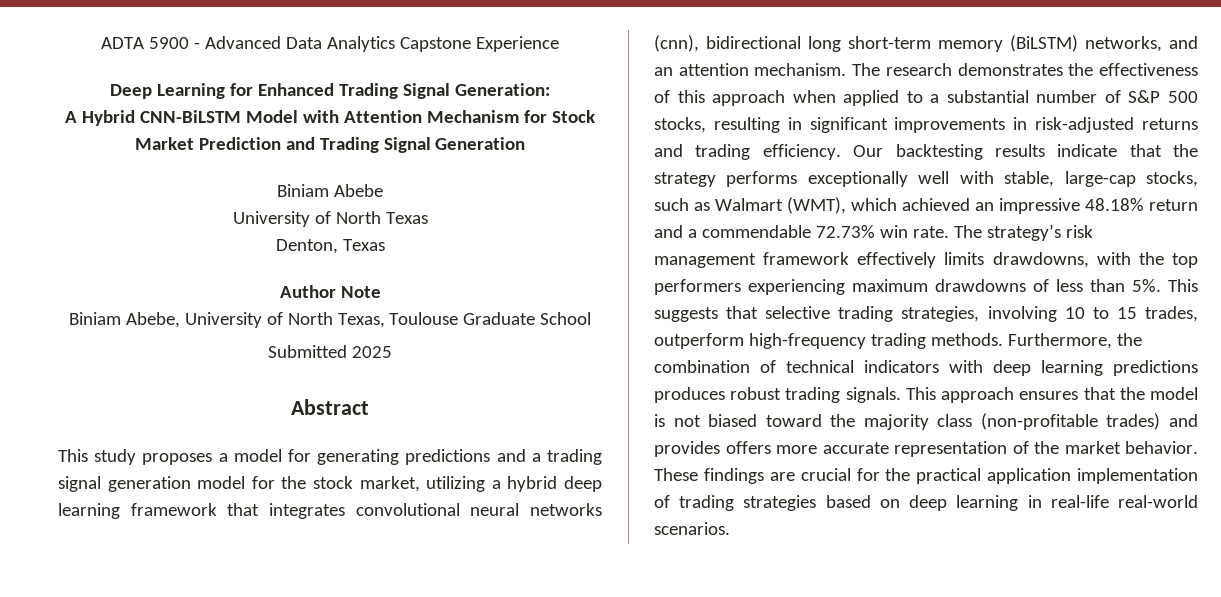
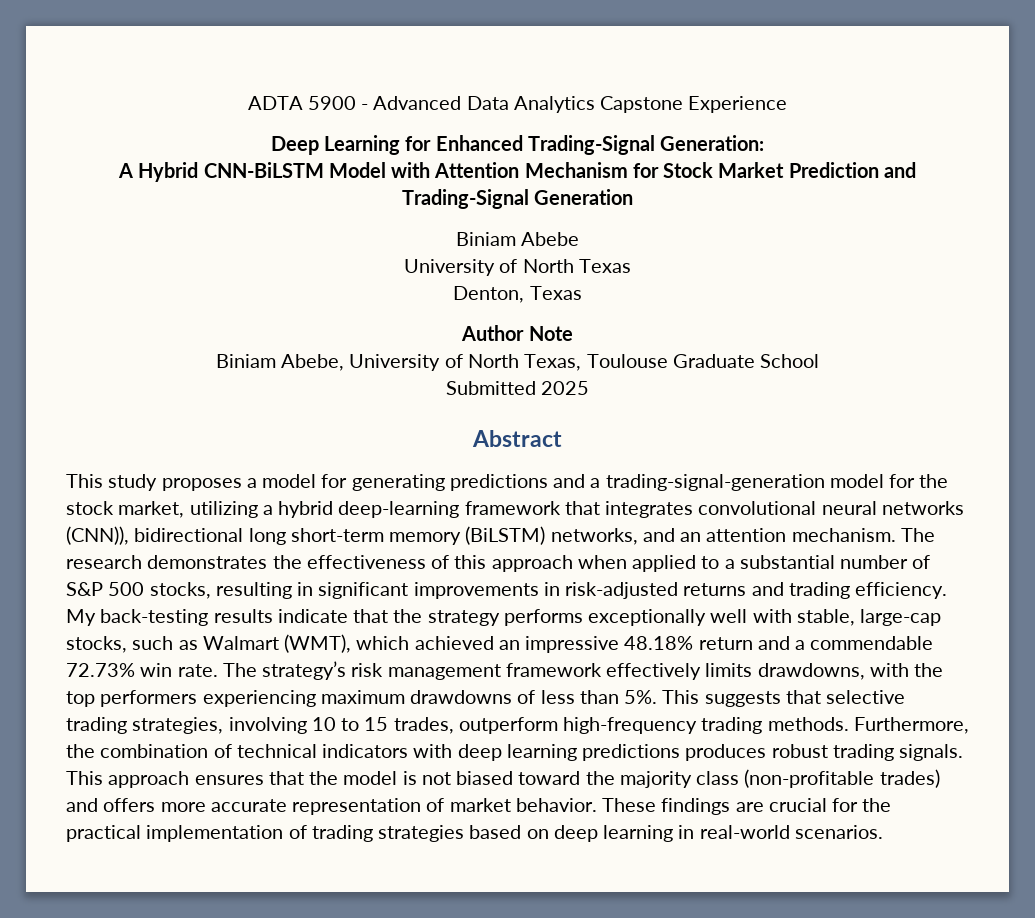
- Deep Learning for Enhanced Trading Signal Generation:
+ Deep Learning for Enhanced Trading-Signal Generation:
- A Hybrid CNN-BiLSTM Model with Attention Mechanism for Stock Market Prediction and Trading Signal Generation
+ A Hybrid CNN-BiLSTM Model with Attention Mechanism for Stock Market Prediction and Trading-Signal Generation
- This study proposes a model for generating predictions and a trading signal generation model for the stock market, utilizing a hybrid deep learning framework that integrates convolutional neural networks (cnn), bidirectional long short-term memory (BiLSTM) networks, and an attention mechanism.
+ This study proposes a model for generating predictions and a trading-signal-generation model for the stock market, utilizing a hybrid deep-learning framework that integrates convolutional neural networks (CNN)), bidirectional long short-term memory (BiLSTM) networks, and an attention mechanism.
- Our backtesting results indicate that the strategy performs exceptionally well with stable, large-cap stocks, such as Walmart (WMT), which achieved an impressive 48.18% return and a commendable 72.73% win rate.
+ My back-testing results indicate that the strategy performs exceptionally well with stable, large-cap stocks, such as Walmart (WMT), which achieved an impressive 48.18% return and a commendable 72.73% win rate.
- This approach ensures that the model is not biased toward the majority class (non-profitable trades) and provides offers more accurate representation of the market behavior.
+ This approach ensures that the model is not biased toward the majority class (non-profitable trades) and offers more accurate representation of market behavior.
- These findings are crucial for the practical application implementation of trading strategies based on deep learning in real-life real-world scenarios.
+ These findings are crucial for the practical implementation of trading strategies based on deep learning in real-world scenarios.

